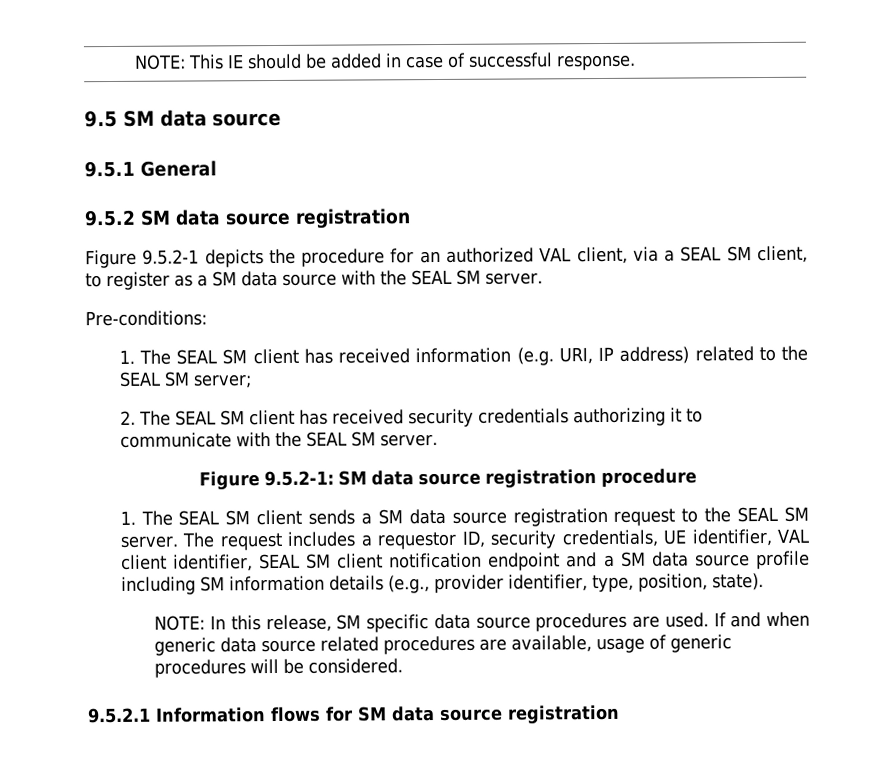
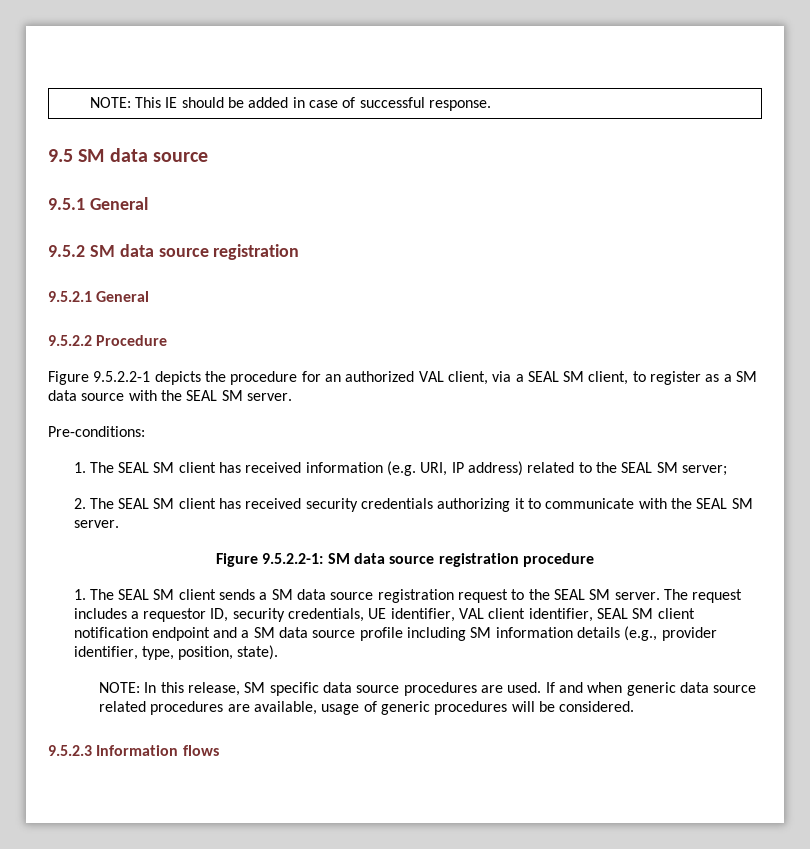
- Figure 9.5.2-1 depicts the procedure for an authorized VAL client, via a SEAL SM client, to register as a SM data source with the SEAL SM server.
+ 9.5.2.1 General
+ 9.5.2.2 Procedure
+ Figure 9.5.2.2-1 depicts the procedure for an authorized VAL client, via a SEAL SM client, to register as a SM data source with the SEAL SM server.
- Figure 9.5.2-1: SM data source registration procedure
+ Figure 9.5.2.2-1: SM data source registration procedure
- 9.5.2.1 Information flows for SM data source registration
+ 9.5.2.3 Information flows

